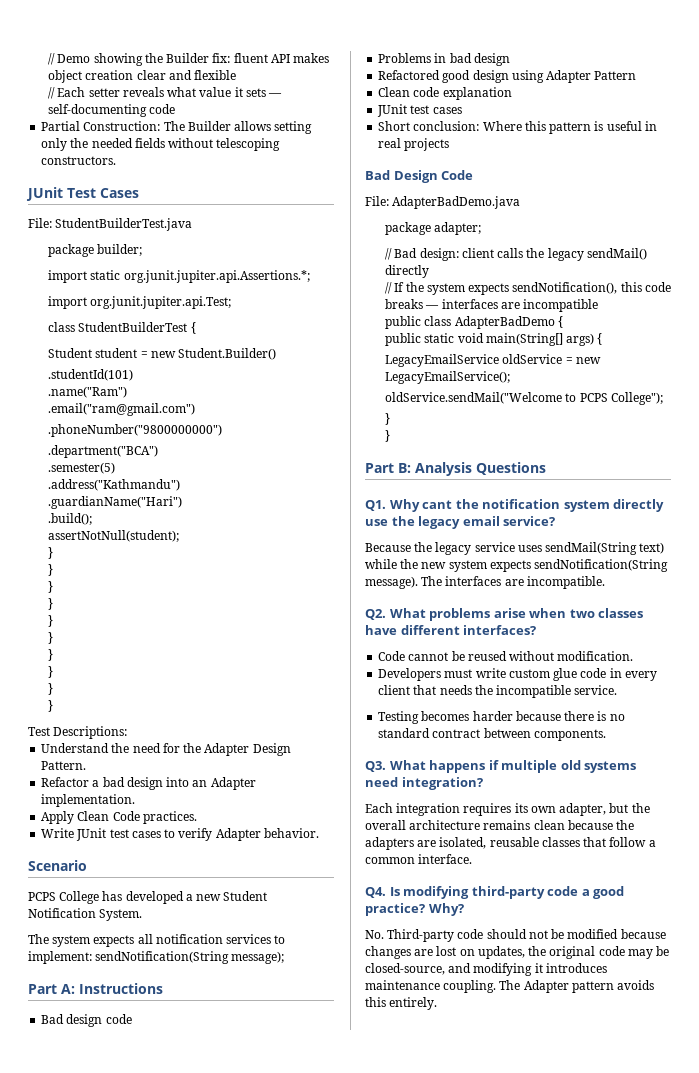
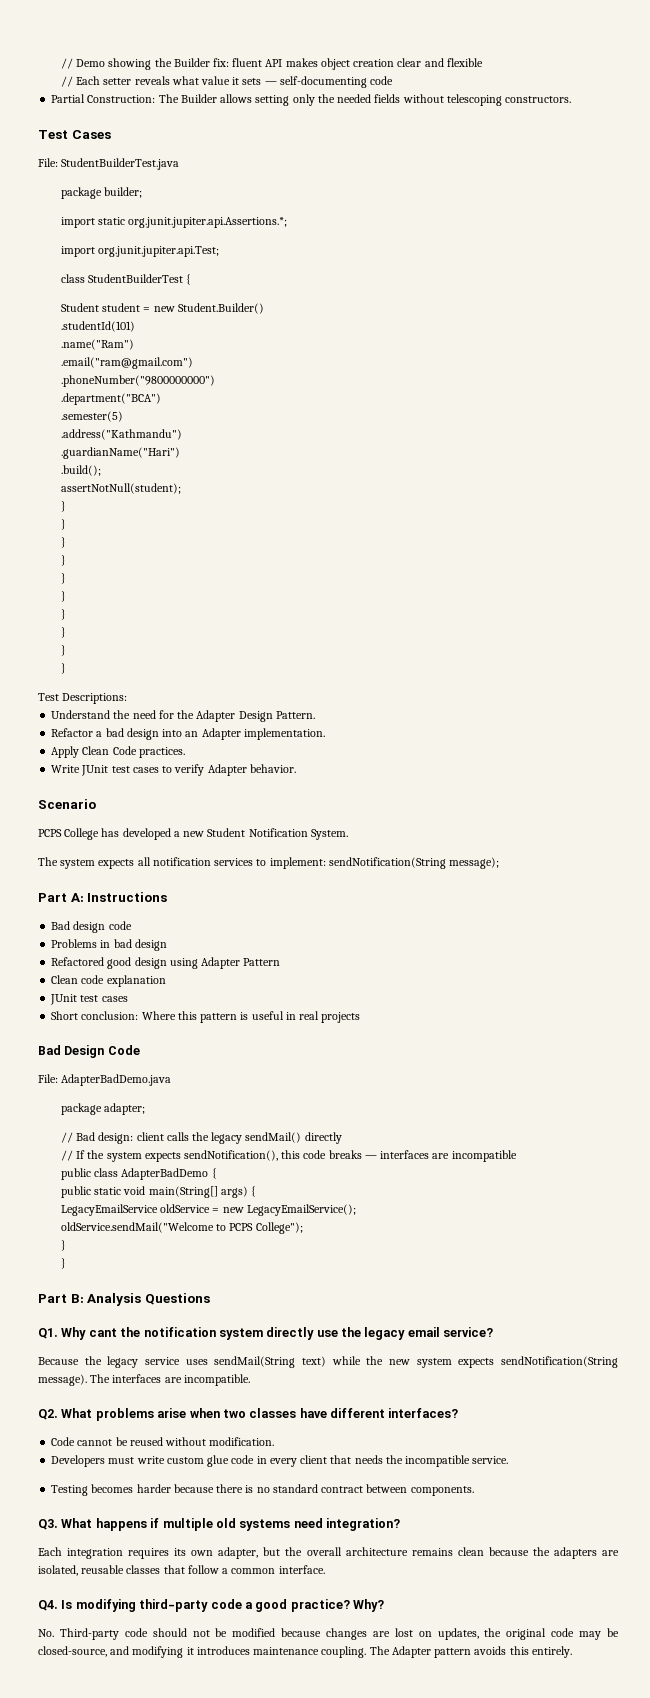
- JUnit Test Cases
+ Test Cases

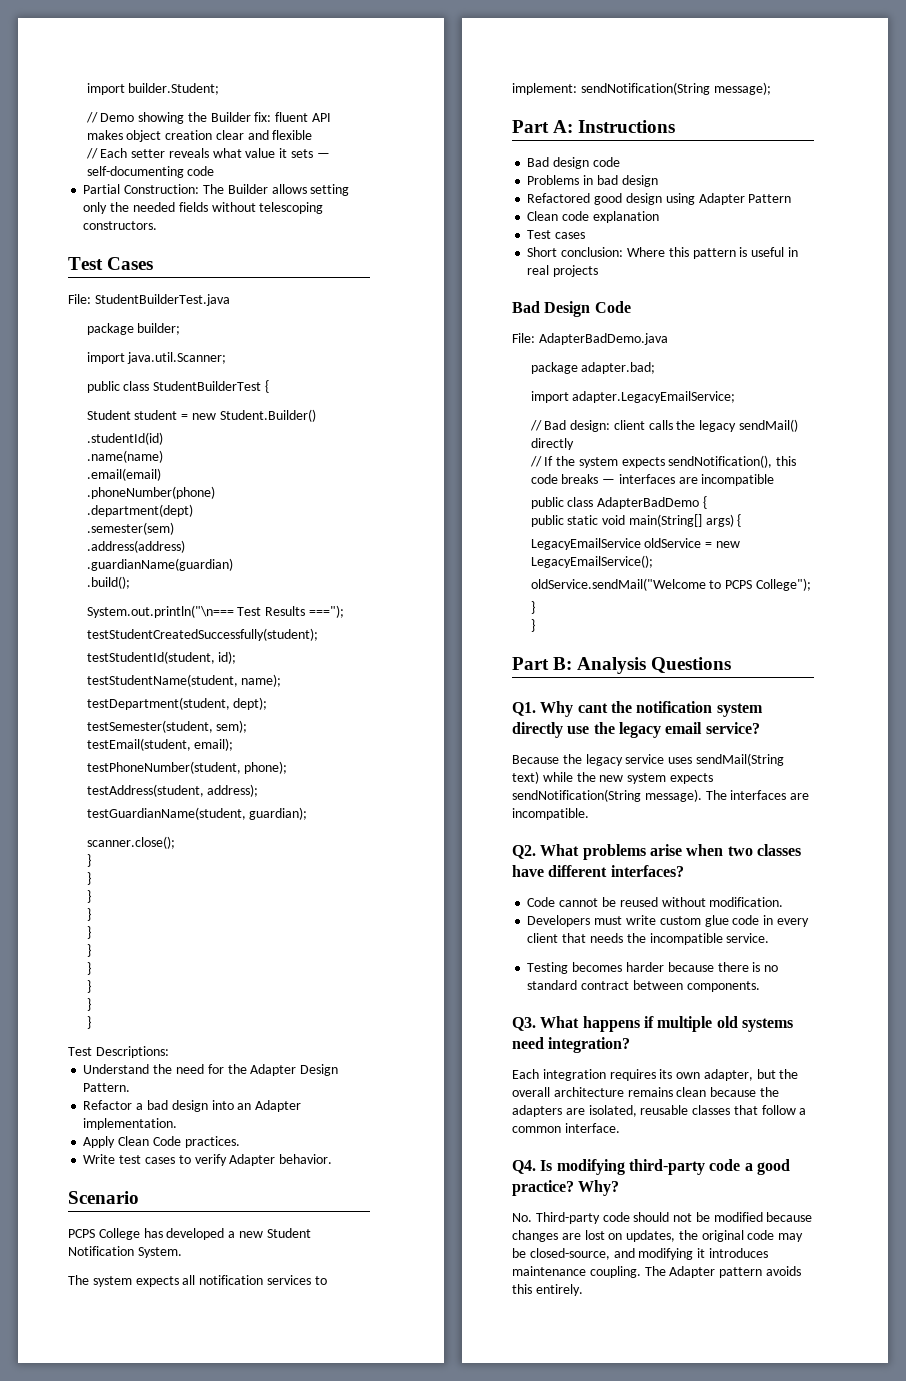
+ import builder.Student;
- import static org.junit.jupiter.api.Assertions.*;
- import org.junit.jupiter.api.Test;
- class StudentBuilderTest {
+ import java.util.Scanner;
+ public class StudentBuilderTest {
- .studentId(101)
- .name("Ram")
- .email("ram@gmail.com")
- .phoneNumber("9800000000")
- .department("BCA")
- .semester(5)
- .address("Kathmandu")
- .guardianName("Hari")
+ .studentId(id)
+ .name(name)
+ .email(email)
+ .phoneNumber(phone)
+ .department(dept)
+ .semester(sem)
+ .address(address)
+ .guardianName(guardian)
  .build();
- assertNotNull(student);
+ System.out.println("\n=== Test Results ===");
+ testStudentCreatedSuccessfully(student);
+ testStudentId(student, id);
+ testStudentName(student, name);
+ testDepartment(student, dept);
+ testSemester(student, sem);
+ testEmail(student, email);
+ testPhoneNumber(student, phone);
+ testAddress(student, address);
+ testGuardianName(student, guardian);
+ scanner.close();
- Write JUnit test cases to verify Adapter behavior.
+ Write test cases to verify Adapter behavior.
  Clean code explanation
- JUnit test cases
+ Test cases
- package adapter;
+ package adapter.bad;
+ import adapter.LegacyEmailService;

